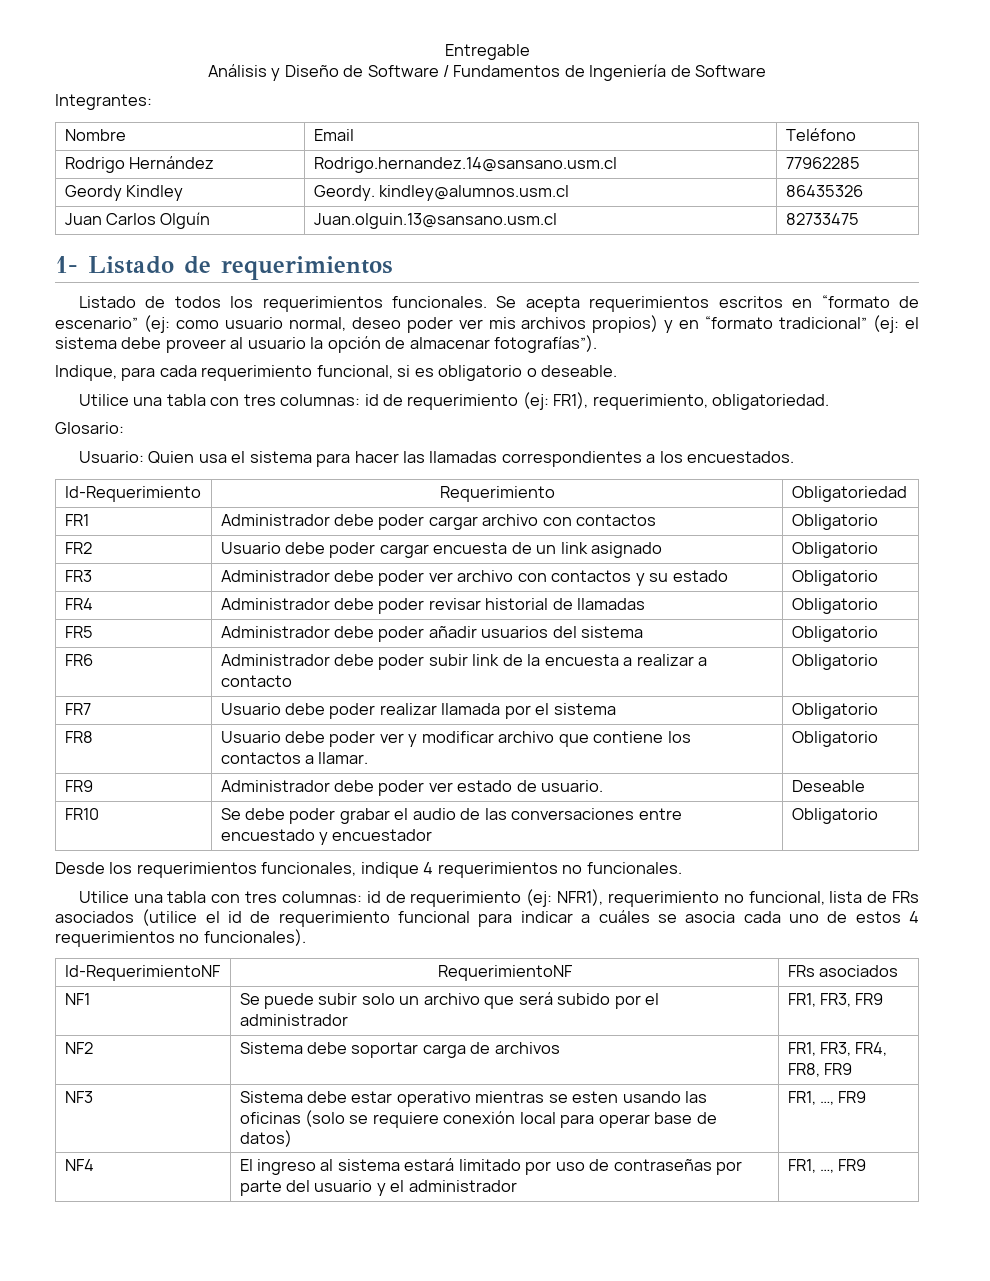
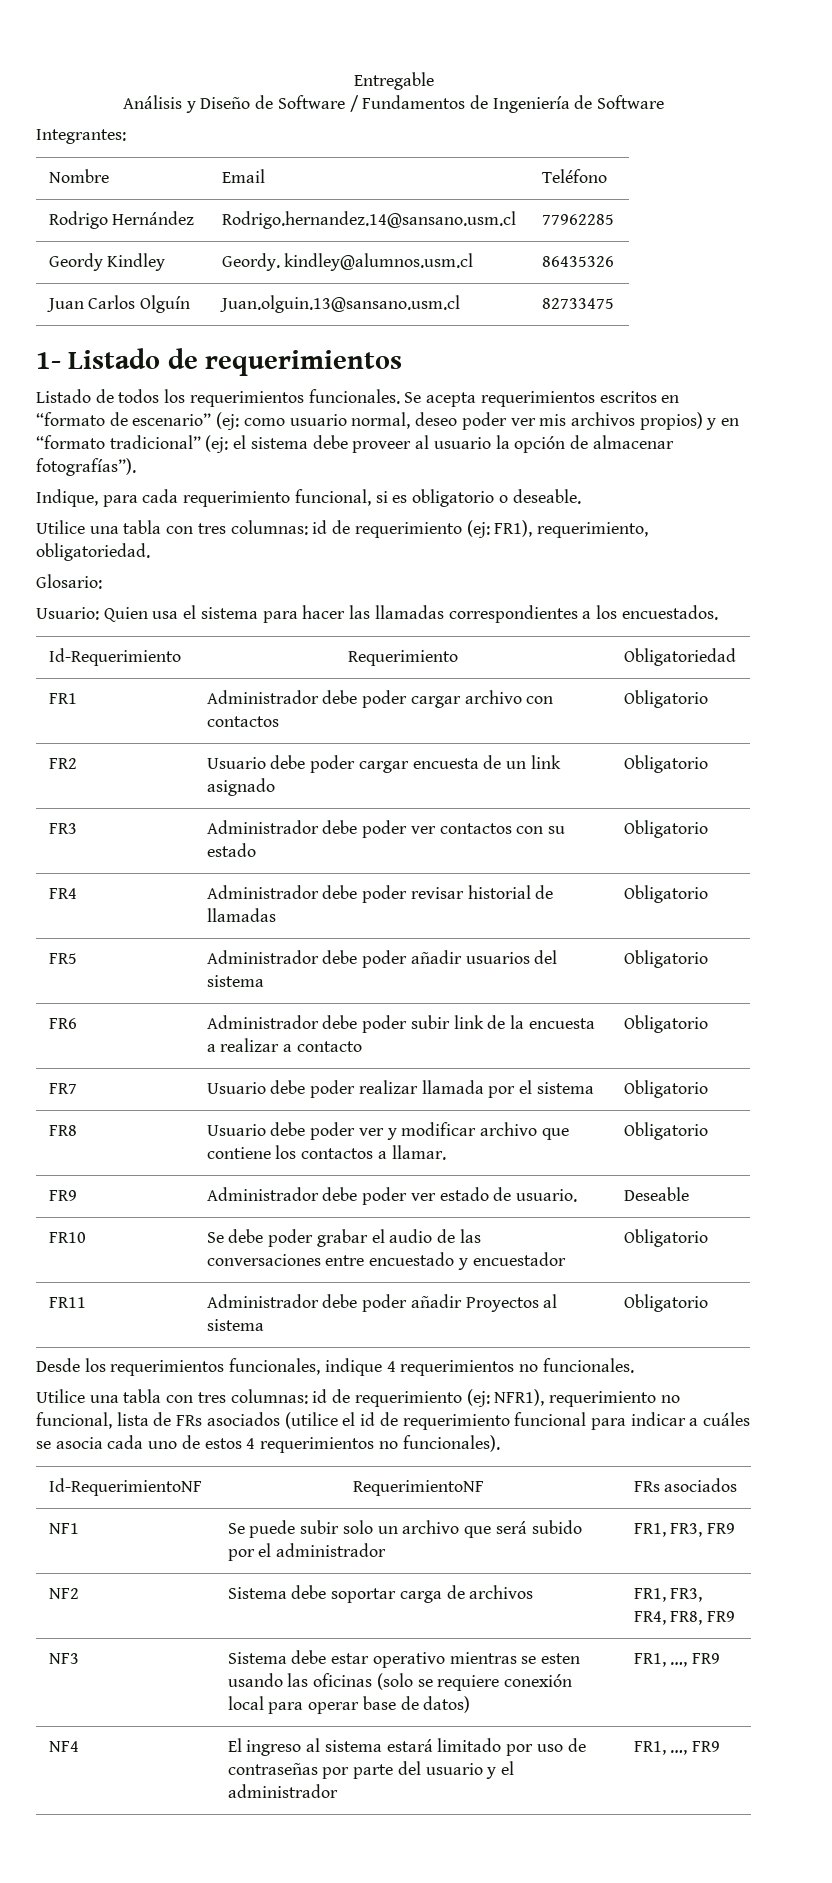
- FR3 | Administrador debe poder ver archivo con contactos y su estado | Obligatorio
+ FR3 | Administrador debe poder ver contactos con su estado | Obligatorio
+ FR11 | Administrador debe poder añadir Proyectos al sistema | Obligatorio

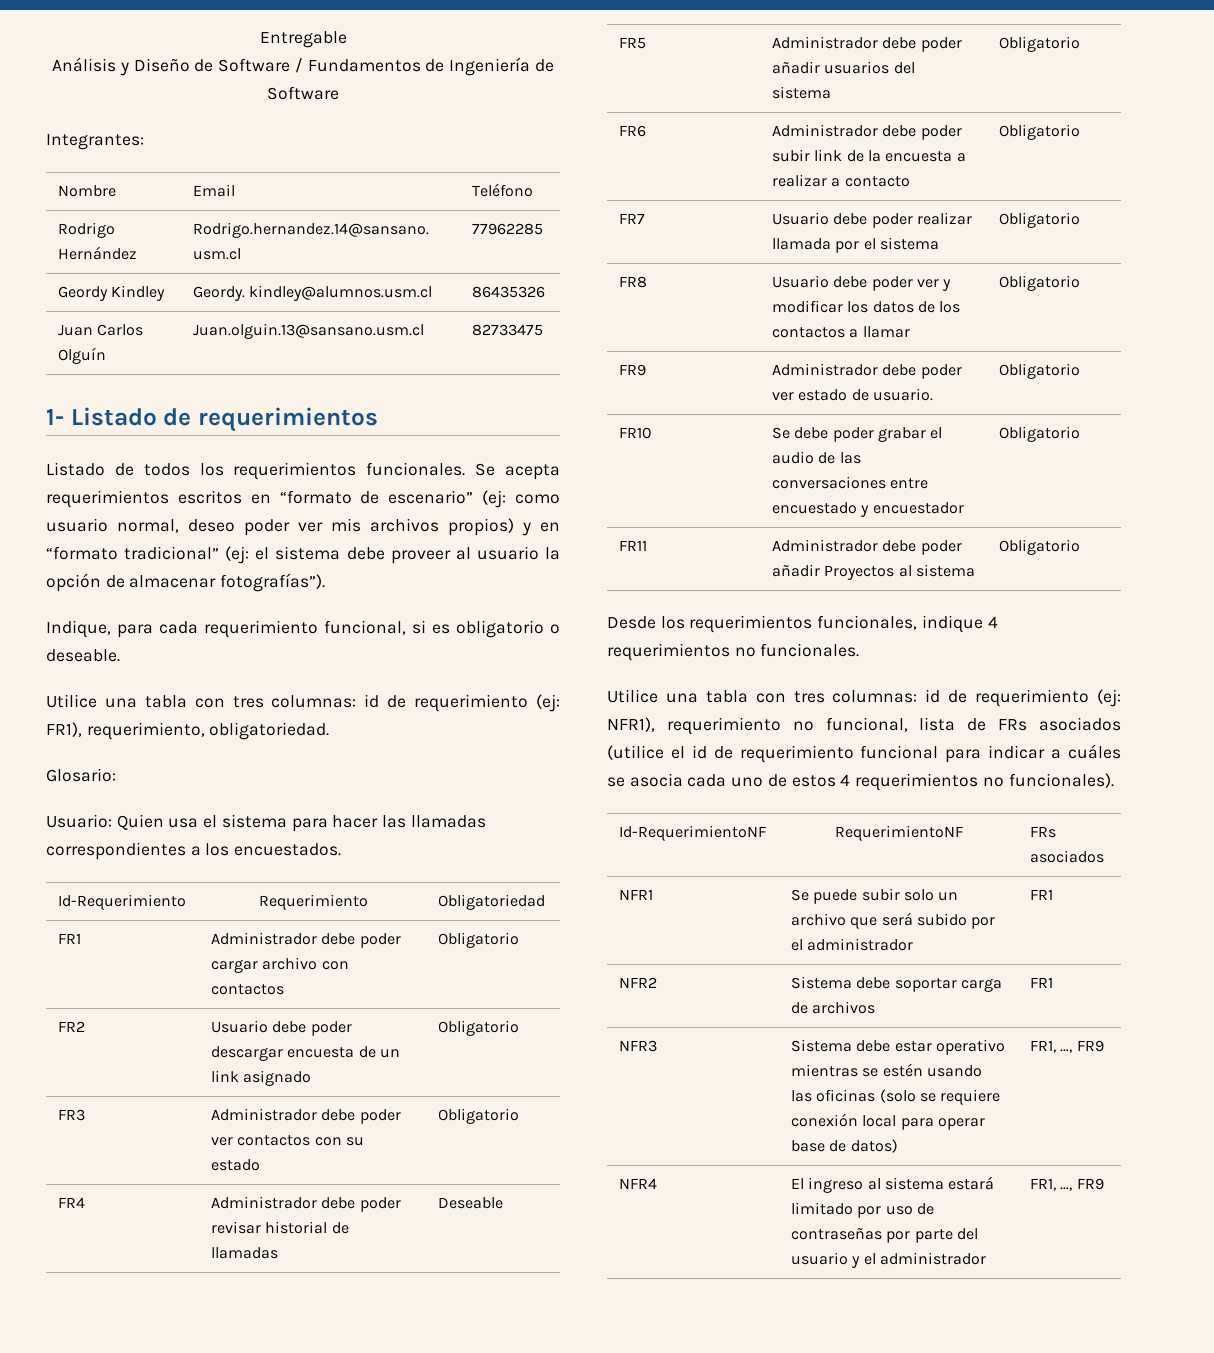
- FR2 | Usuario debe poder cargar encuesta de un link asignado | Obligatorio
+ FR2 | Usuario debe poder descargar encuesta de un link asignado | Obligatorio
- FR4 | Administrador debe poder revisar historial de llamadas | Obligatorio
+ FR4 | Administrador debe poder revisar historial de llamadas | Deseable
- FR8 | Usuario debe poder ver y modificar archivo que contiene los contactos a llamar. | Obligatorio
+ FR8 | Usuario debe poder ver y modificar los datos de los contactos a llamar | Obligatorio
- FR9 | Administrador debe poder ver estado de usuario. | Deseable
+ FR9 | Administrador debe poder ver estado de usuario. | Obligatorio
- NF1 | Se puede subir solo un archivo que será subido por el administrador | FR1, FR3, FR9
- NF2 | Sistema debe soportar carga de archivos | FR1, FR3, FR4, FR8, FR9
- NF3 | Sistema debe estar operativo mientras se esten usando las oficinas (solo se requiere conexión local para operar base de datos) | FR1, …, FR9
+ NFR1 | Se puede subir solo un archivo que será subido por el administrador | FR1
+ NFR2 | Sistema debe soportar carga de archivos | FR1
+ NFR3 | Sistema debe estar operativo mientras se estén usando las oficinas (solo se requiere conexión local para operar base de datos) | FR1, …, FR9
- NF4 | El ingreso al sistema estará limitado por uso de contraseñas por parte del usuario y el administrador | FR1, …, FR9
+ NFR4 | El ingreso al sistema estará limitado por uso de contraseñas por parte del usuario y el administrador | FR1, …, FR9

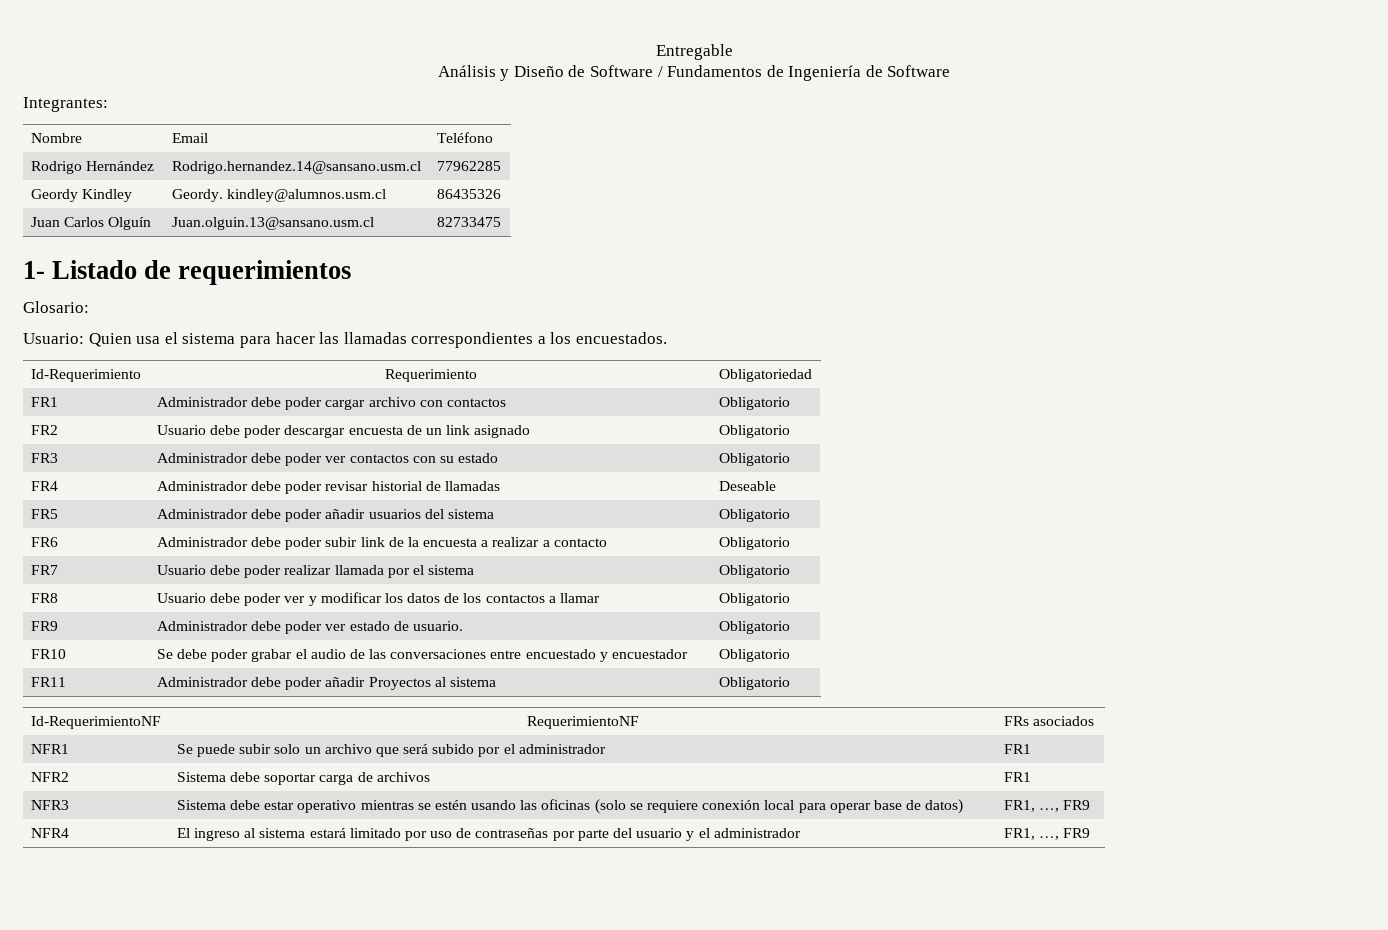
- Listado de todos los requerimientos funcionales. Se acepta requerimientos escritos en “formato de escenario” (ej: como usuario normal, deseo poder ver mis archivos propios) y en “formato tradicional” (ej: el sistema debe proveer al usuario la opción de almacenar fotografías”).
- Indique, para cada requerimiento funcional, si es obligatorio o deseable.
- Utilice una tabla con tres columnas: id de requerimiento (ej: FR1), requerimiento, obligatoriedad.
- Desde los requerimientos funcionales, indique 4 requerimientos no funcionales.
- Utilice una tabla con tres columnas: id de requerimiento (ej: NFR1), requerimiento no funcional, lista de FRs asociados (utilice el id de requerimiento funcional para indicar a cuáles se asocia cada uno de estos 4 requerimientos no funcionales).

